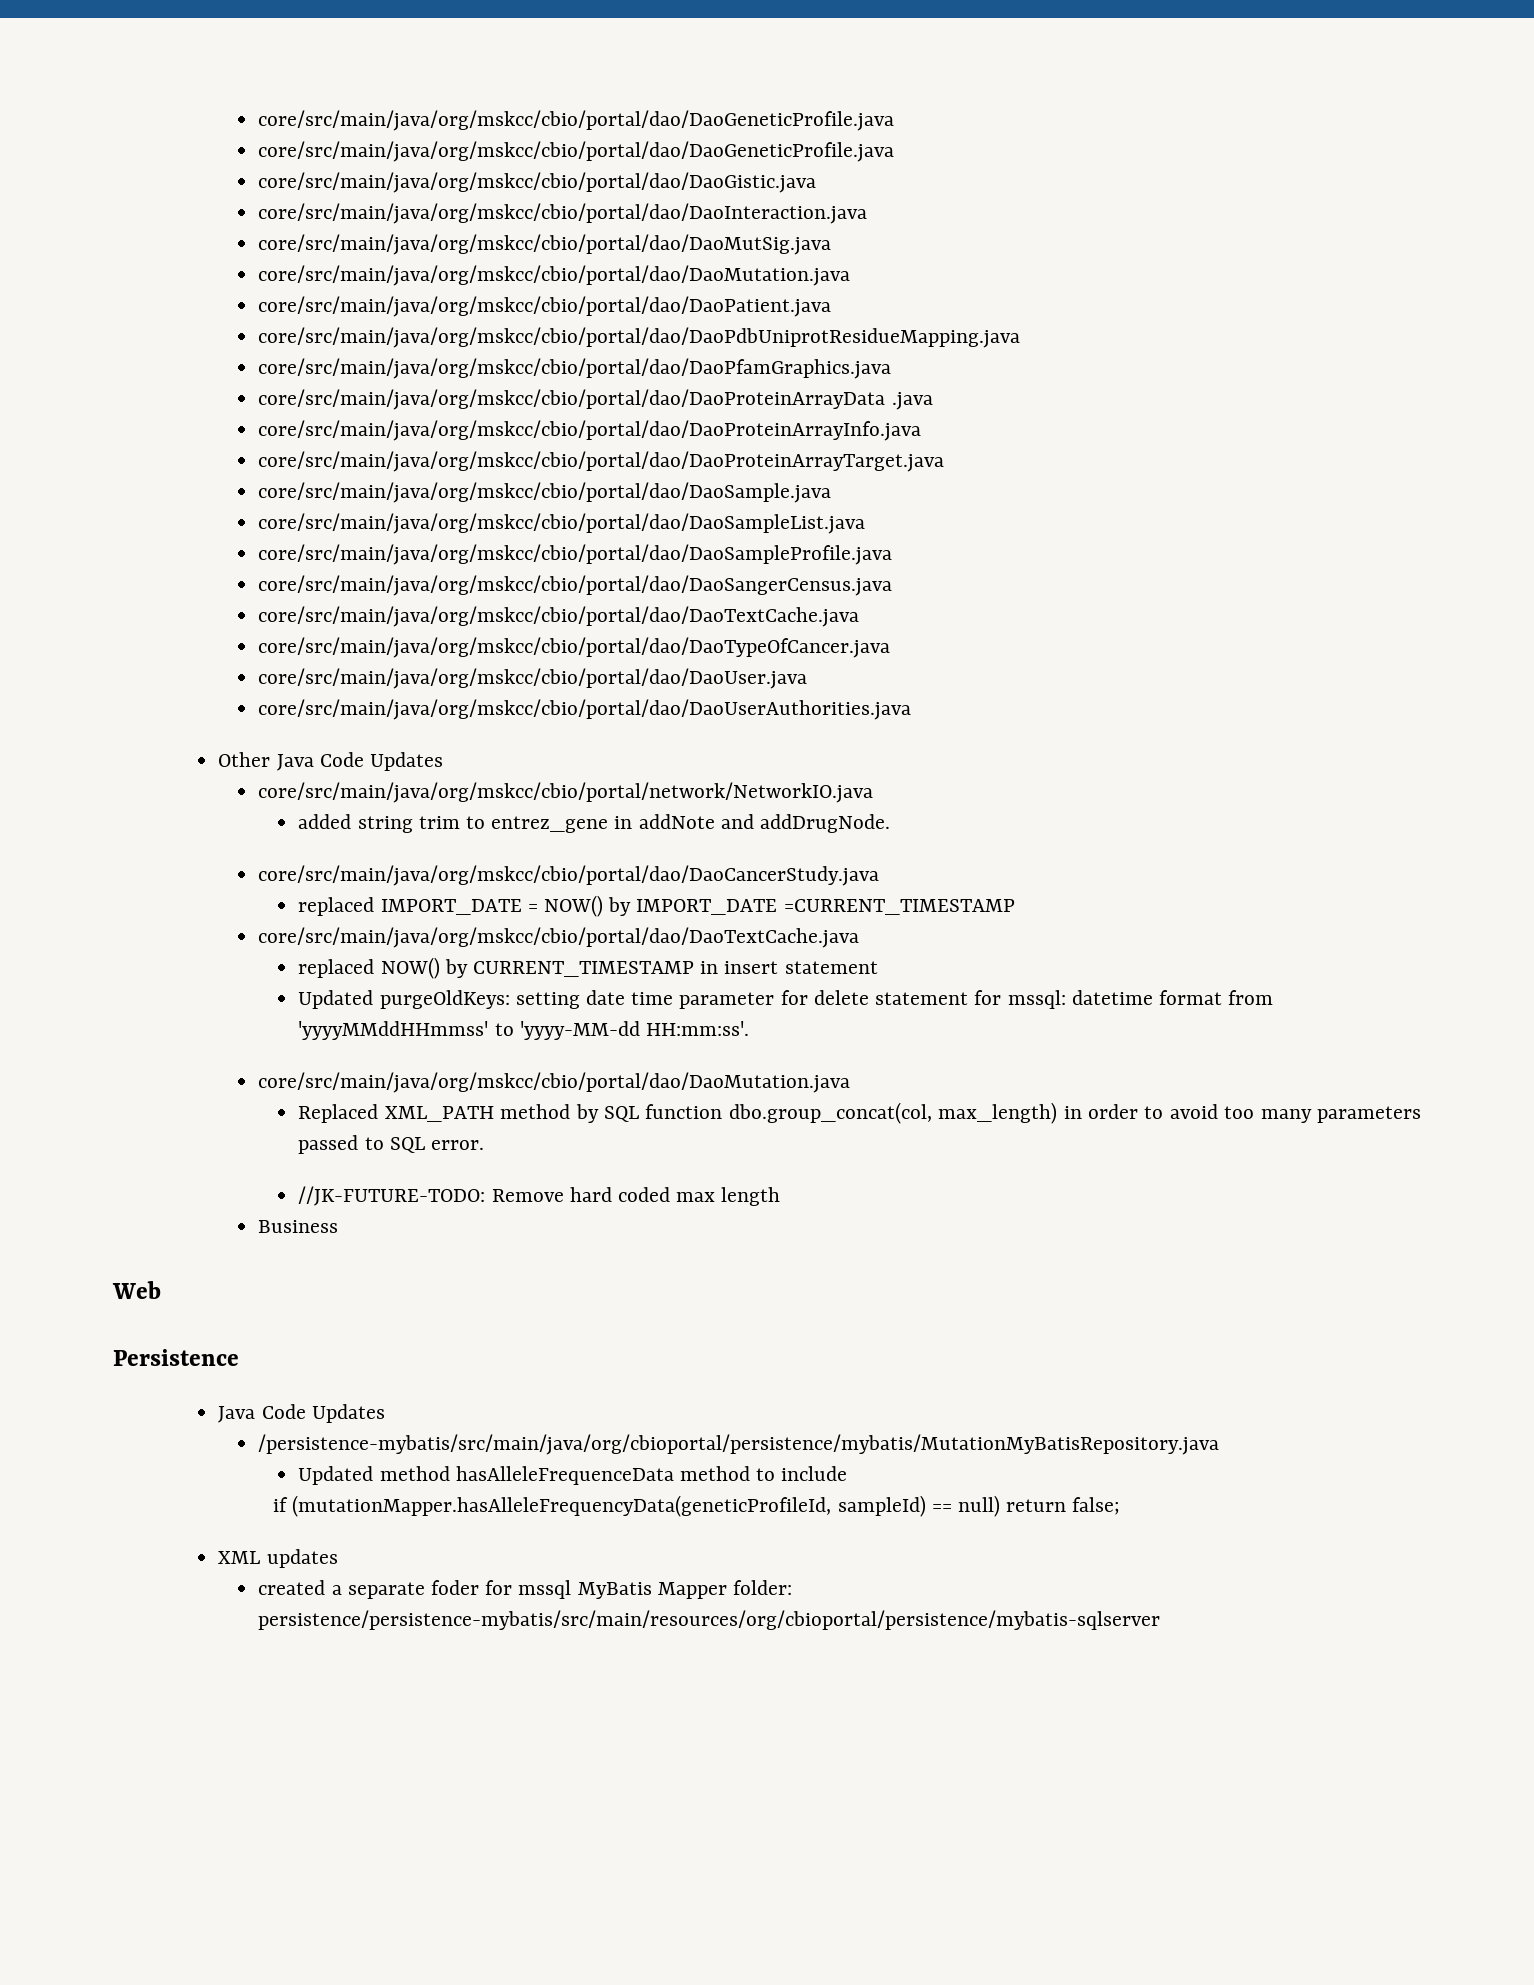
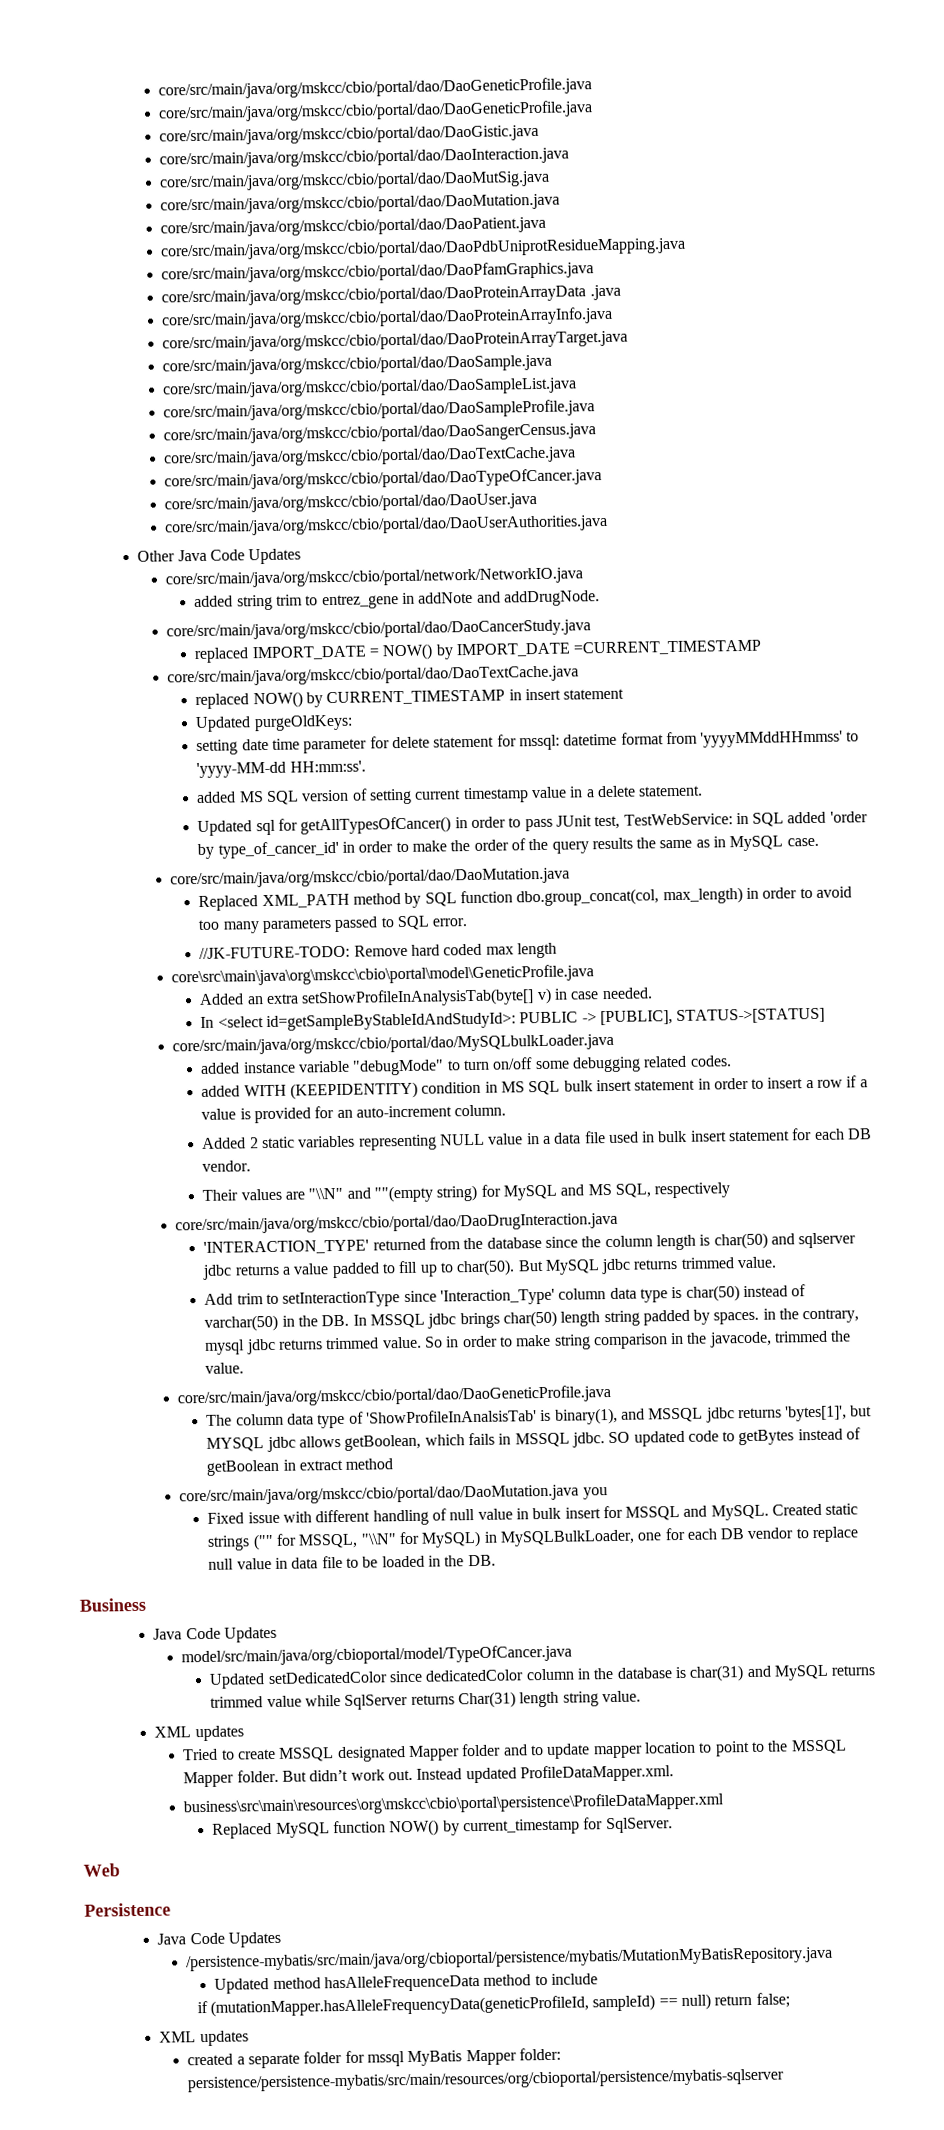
- Updated purgeOldKeys: setting date time parameter for delete statement for mssql: datetime format from 'yyyyMMddHHmmss' to 'yyyy-MM-dd HH:mm:ss'.
+ Updated purgeOldKeys:
+ setting date time parameter for delete statement for mssql: datetime format from 'yyyyMMddHHmmss' to 'yyyy-MM-dd HH:mm:ss'.
+ added MS SQL version of setting current timestamp value in a delete statement.
+ Updated sql for getAllTypesOfCancer() in order to pass JUnit test, TestWebService: in SQL added 'order by type_of_cancer_id' in order to make the order of the query results the same as in MySQL case.
+ core\src\main\java\org\mskcc\cbio\portal\model\GeneticProfile.java
+ Added an extra setShowProfileInAnalysisTab(byte[] v) in case needed.
+ In <select id=getSampleByStableIdAndStudyId>: PUBLIC -> [PUBLIC], STATUS->[STATUS]
+ core/src/main/java/org/mskcc/cbio/portal/dao/MySQLbulkLoader.java
+ added instance variable "debugMode" to turn on/off some debugging related codes.
+ added WITH (KEEPIDENTITY) condition in MS SQL bulk insert statement in order to insert a row if a value is provided for an auto-increment column.
+ Added 2 static variables representing NULL value in a data file used in bulk insert statement for each DB vendor.
+ Their values are "\\N" and ""(empty string) for MySQL and MS SQL, respectively
+ core/src/main/java/org/mskcc/cbio/portal/dao/DaoDrugInteraction.java
+ 'INTERACTION_TYPE' returned from the database since the column length is char(50) and sqlserver jdbc returns a value padded to fill up to char(50). But MySQL jdbc returns trimmed value.
+ Add trim to setInteractionType since 'Interaction_Type' column data type is char(50) instead of varchar(50) in the DB. In MSSQL jdbc brings char(50) length string padded by spaces. in the contrary, mysql jdbc returns trimmed value. So in order to make string comparison in the javacode, trimmed the value.
+ core/src/main/java/org/mskcc/cbio/portal/dao/DaoGeneticProfile.java
+ The column data type of 'ShowProfileInAnalsisTab' is binary(1), and MSSQL jdbc returns 'bytes[1]', but MYSQL jdbc allows getBoolean, which fails in MSSQL jdbc. SO updated code to getBytes instead of getBoolean in extract method
+ core/src/main/java/org/mskcc/cbio/portal/dao/DaoMutation.java you
+ Fixed issue with different handling of null value in bulk insert for MSSQL and MySQL. Created static strings ("" for MSSQL, "\\N" for MySQL) in MySQLBulkLoader, one for each DB vendor to replace null value in data file to be loaded in the DB.
  Business
+ Java Code Updates
+ model/src/main/java/org/cbioportal/model/TypeOfCancer.java
+ Updated setDedicatedColor since dedicatedColor column in the database is char(31) and MySQL returns trimmed value while SqlServer returns Char(31) length string value.
+ XML updates
+ Tried to create MSSQL designated Mapper folder and to update mapper location to point to the MSSQL Mapper folder. But didn’t work out. Instead updated ProfileDataMapper.xml.
+ business\src\main\resources\org\mskcc\cbio\portal\persistence\ProfileDataMapper.xml
+ Replaced MySQL function NOW() by current_timestamp for SqlServer.
- created a separate foder for mssql MyBatis Mapper folder: persistence/persistence-mybatis/src/main/resources/org/cbioportal/persistence/mybatis-sqlserver
+ created a separate folder for mssql MyBatis Mapper folder: persistence/persistence-mybatis/src/main/resources/org/cbioportal/persistence/mybatis-sqlserver

